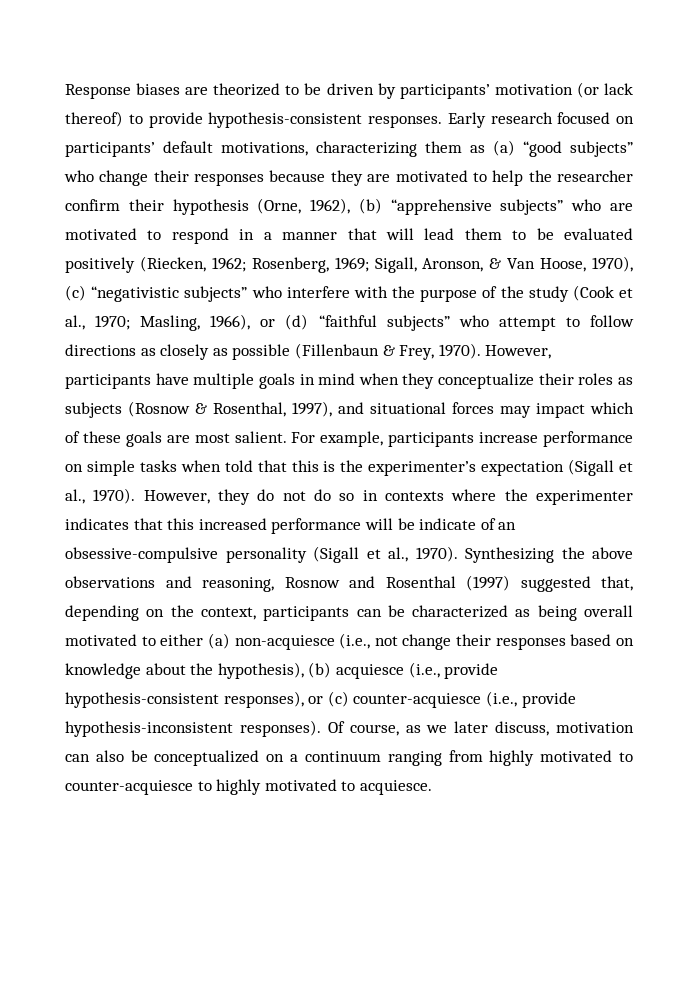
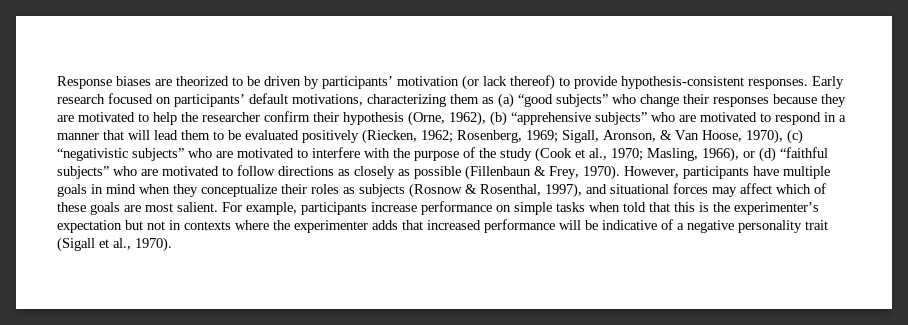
- Sigall, Aronson, & Van Hoose, 1970), (c) “negativistic subjects” who interfere with the purpose of the study (Cook et al., 1970;
+ Sigall, Aronson, & Van Hoose, 1970), (c) “negativistic subjects” who are motivated to interfere with the purpose of the study (Cook et al., 1970;
- Masling, 1966), or (d) “faithful subjects” who attempt to follow directions as closely as possible (Fillenbaun & Frey, 1970).
+ Masling, 1966), or (d) “faithful subjects” who are motivated to follow directions as closely as possible (Fillenbaun & Frey, 1970).
- However, participants have multiple goals in mind when they conceptualize their roles as subjects (Rosnow & Rosenthal, 1997), and situational forces may impact which of these goals are most salient.
+ However, participants have multiple goals in mind when they conceptualize their roles as subjects (Rosnow & Rosenthal, 1997), and situational forces may affect which of these goals are most salient.
- For example, participants increase performance on simple tasks when told that this is the experimenter’s expectation (Sigall et al., 1970). However, they do not do so in contexts where the experimenter indicates that this increased performance will be indicate of an obsessive-compulsive personality (Sigall et al., 1970). Synthesizing the above observations and reasoning, Rosnow and Rosenthal (1997) suggested that, depending on the context, participants can be characterized as being overall motivated to either (a) non-acquiesce (i.e., not change their responses based on knowledge about the hypothesis), (b) acquiesce (i.e., provide hypothesis-consistent responses), or (c) counter-acquiesce (i.e., provide hypothesis-inconsistent responses). Of course, as we later discuss, motivation can also be conceptualized on a continuum ranging from highly motivated to counter-acquiesce to highly motivated to acquiesce.
+ For example, participants increase performance on simple tasks when told that this is the experimenter’s expectation but not in contexts where the experimenter adds that increased performance will be indicative of a negative personality trait (Sigall et al., 1970).

